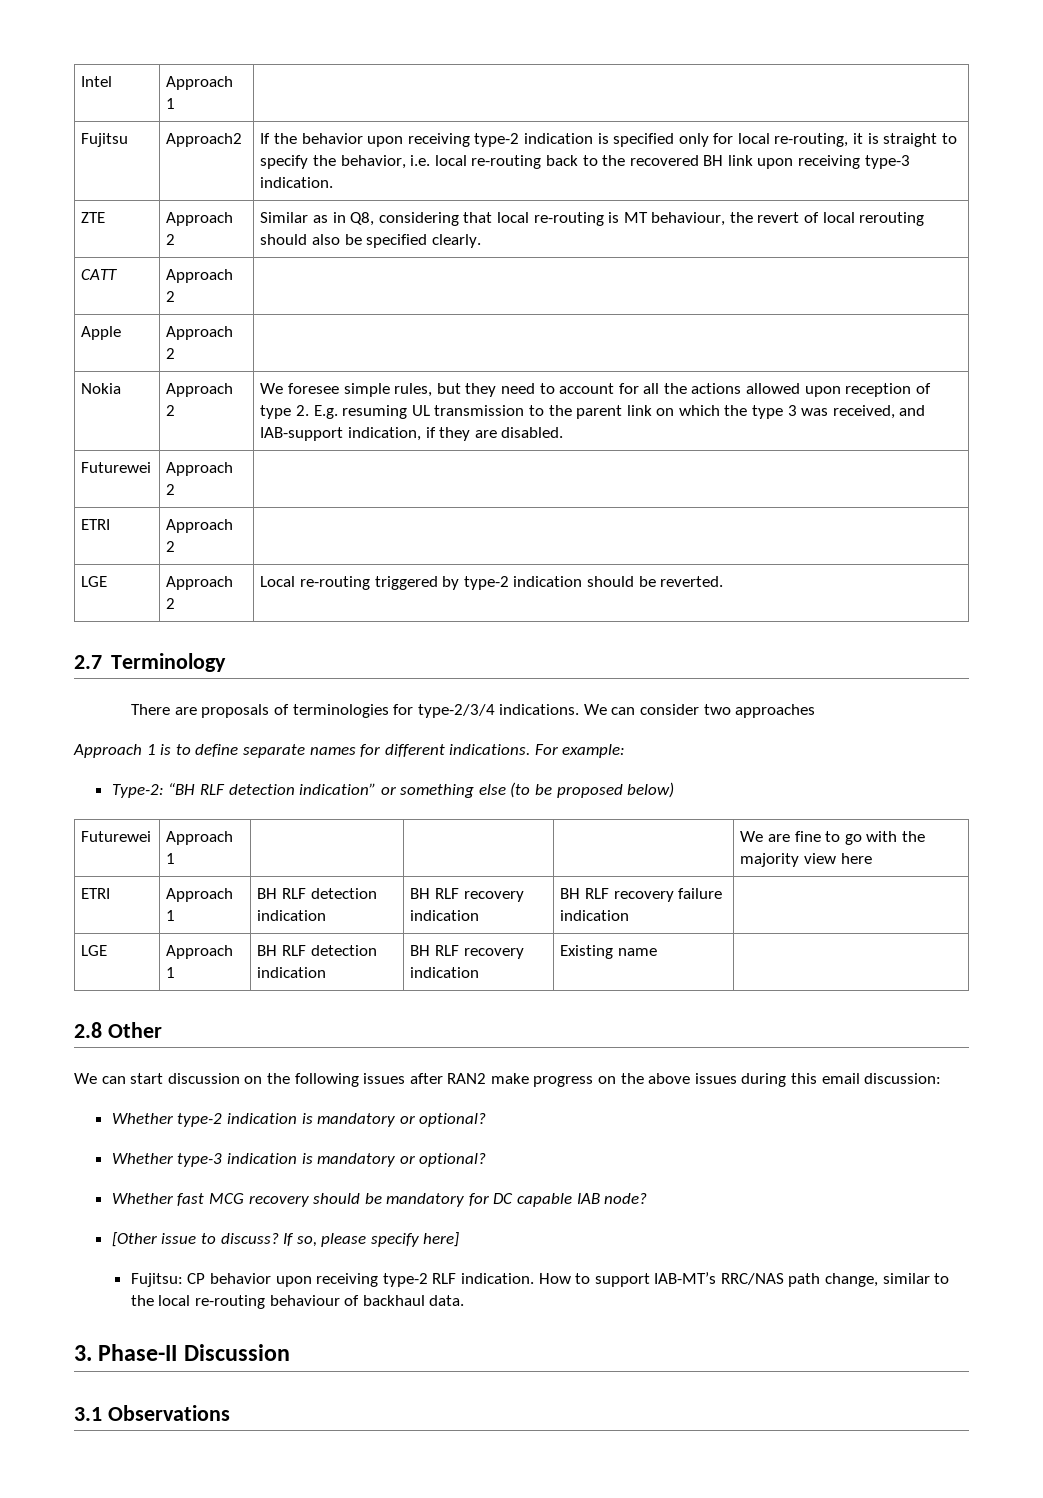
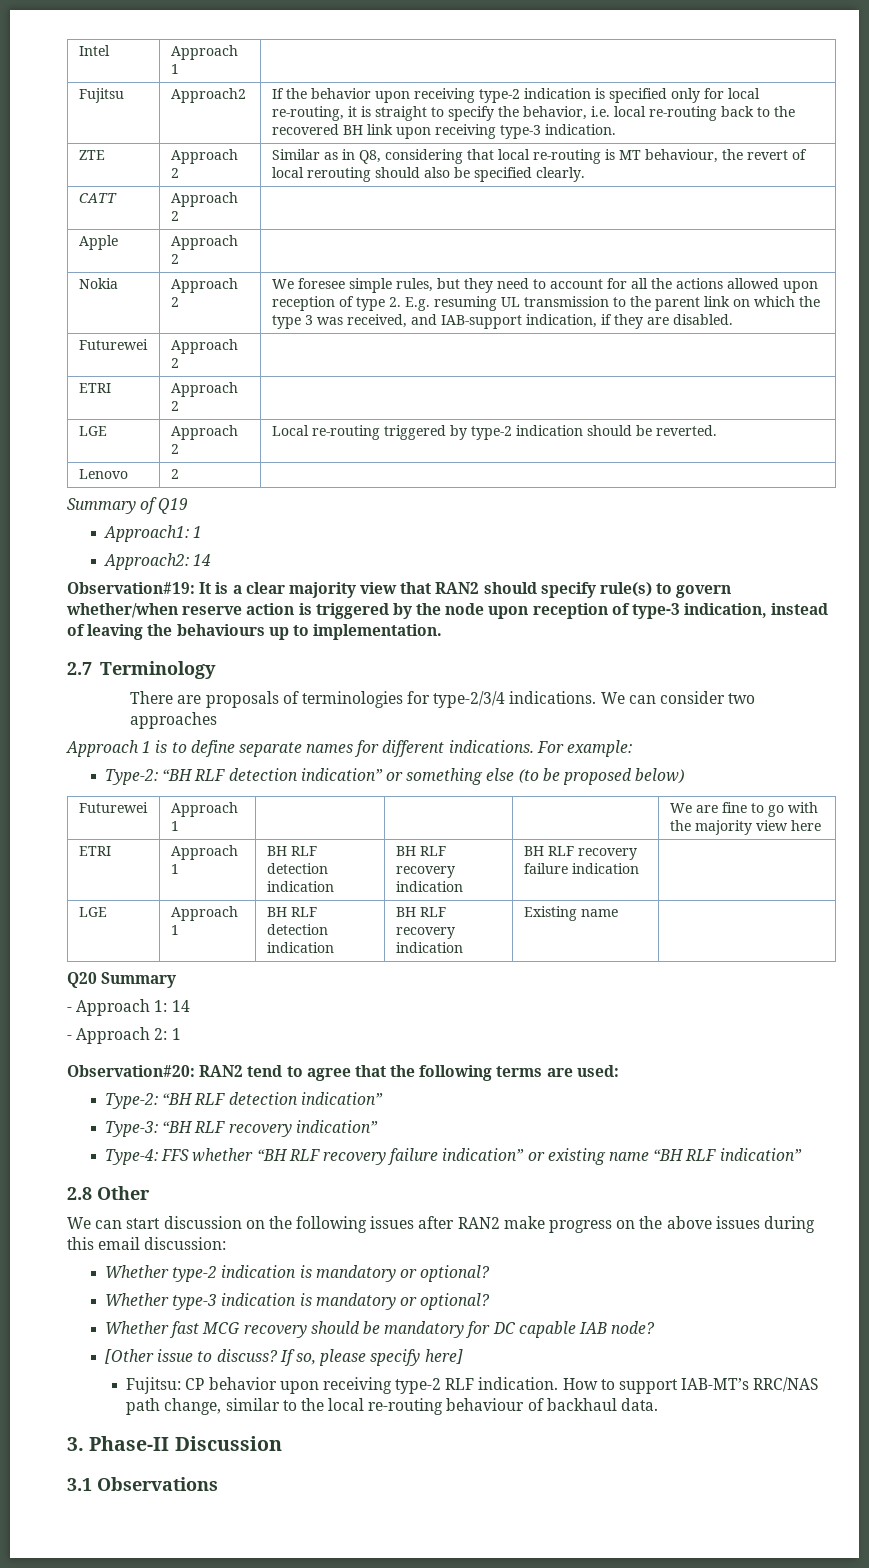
+ Lenovo | 2 |
+ Summary of Q19
+ Approach1: 1
+ Approach2: 14
+ Observation#19: It is a clear majority view that RAN2 should specify rule(s) to govern whether/when reserve action is triggered by the node upon reception of type-3 indication, instead of leaving the behaviours up to implementation.
+ Q20 Summary
+ - Approach 1: 14
+ - Approach 2: 1
+ Observation#20: RAN2 tend to agree that the following terms are used:
+ Type-2: “BH RLF detection indication”
+ Type-3: “BH RLF recovery indication”
+ Type-4: FFS whether “BH RLF recovery failure indication” or existing name “BH RLF indication”

